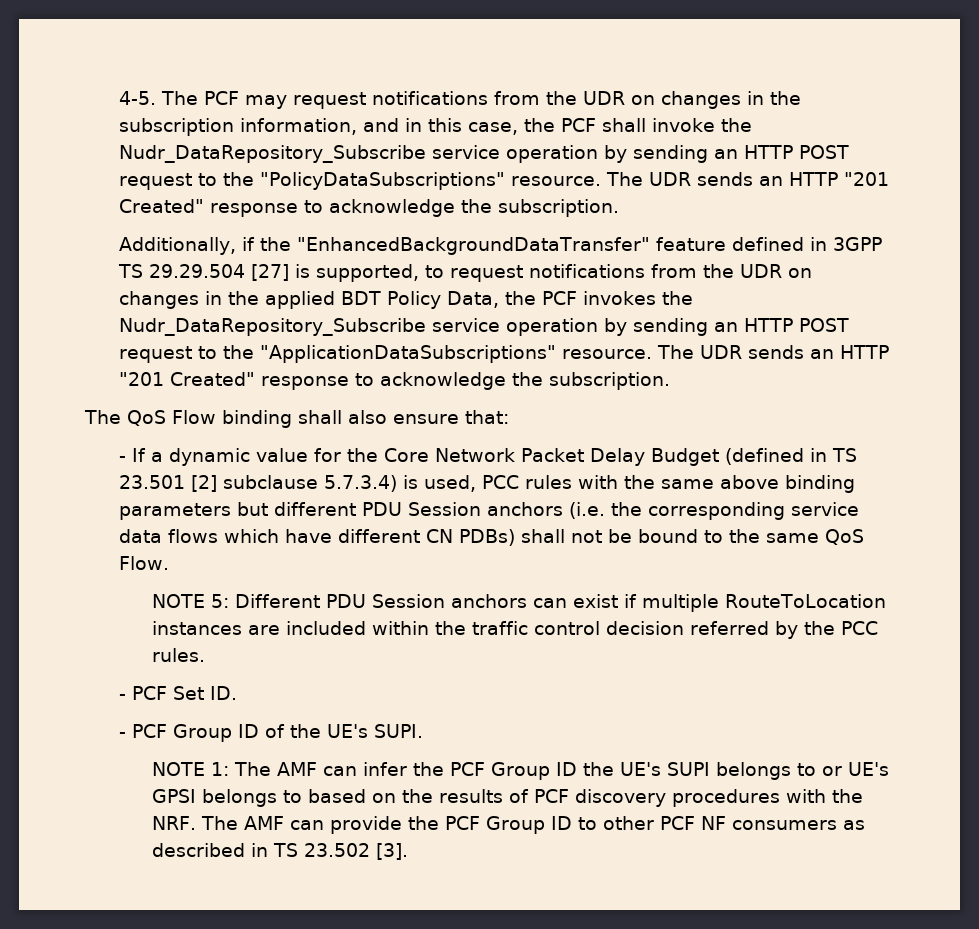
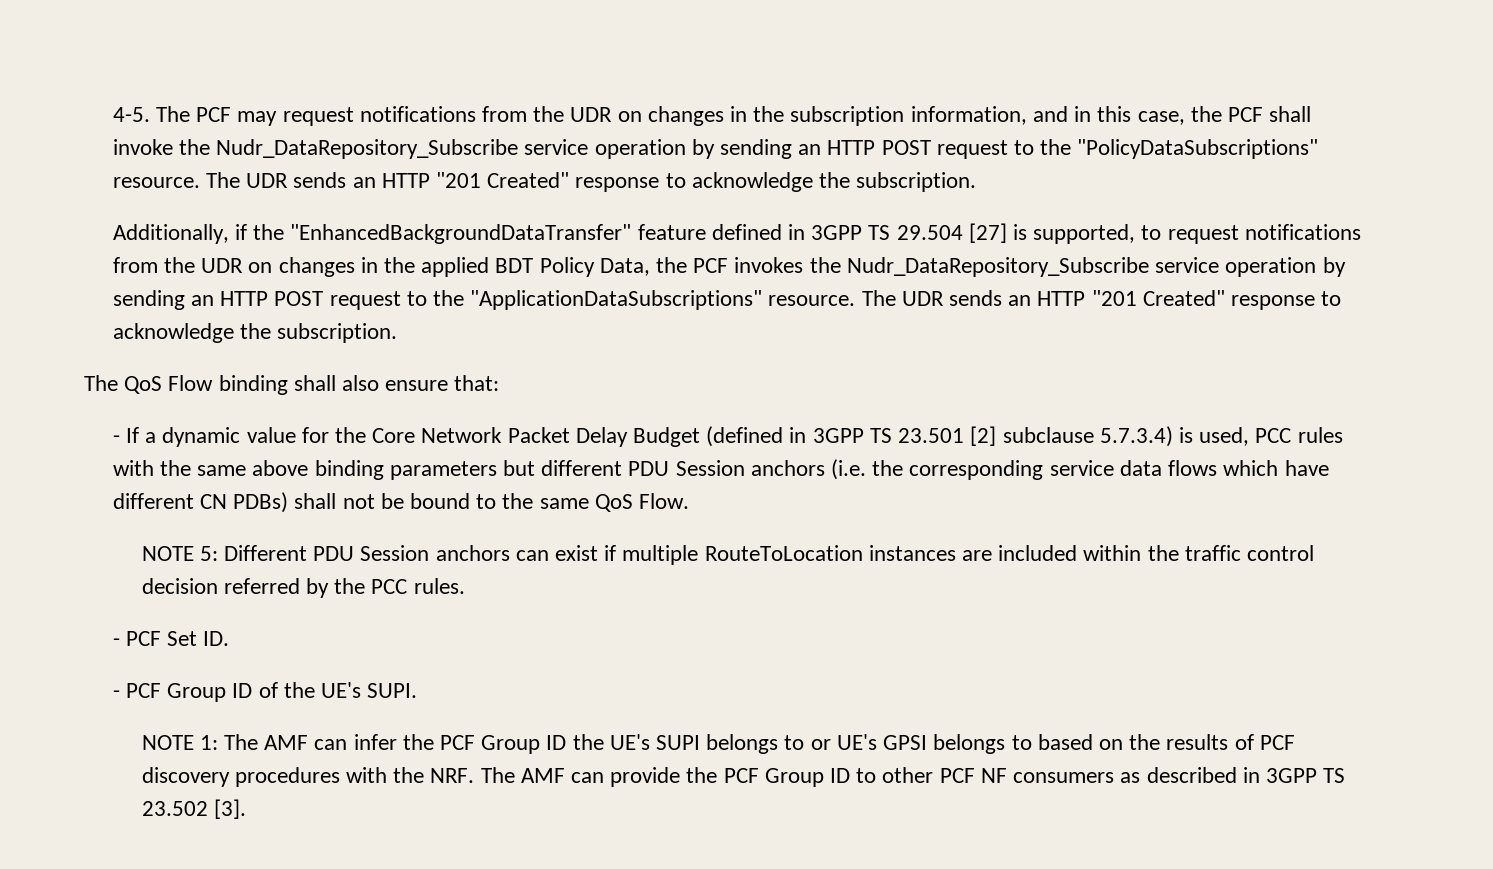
- Additionally, if the "EnhancedBackgroundDataTransfer" feature defined in 3GPP TS 29.29.504 [27] is supported, to request notifications from the UDR on changes in the applied BDT Policy Data, the PCF invokes the Nudr_DataRepository_Subscribe service operation by sending an HTTP POST request to the "ApplicationDataSubscriptions" resource.
+ Additionally, if the "EnhancedBackgroundDataTransfer" feature defined in 3GPP TS 29.504 [27] is supported, to request notifications from the UDR on changes in the applied BDT Policy Data, the PCF invokes the Nudr_DataRepository_Subscribe service operation by sending an HTTP POST request to the "ApplicationDataSubscriptions" resource.
- - If a dynamic value for the Core Network Packet Delay Budget (defined in TS 23.501 [2] subclause 5.7.3.4) is used, PCC rules with the same above binding parameters but different PDU Session anchors (i.e. the corresponding service data flows which have different CN PDBs) shall not be bound to the same QoS Flow.
+ - If a dynamic value for the Core Network Packet Delay Budget (defined in 3GPP TS 23.501 [2] subclause 5.7.3.4) is used, PCC rules with the same above binding parameters but different PDU Session anchors (i.e. the corresponding service data flows which have different CN PDBs) shall not be bound to the same QoS Flow.
- NOTE 1: The AMF can infer the PCF Group ID the UE's SUPI belongs to or UE's GPSI belongs to based on the results of PCF discovery procedures with the NRF. The AMF can provide the PCF Group ID to other PCF NF consumers as described in TS 23.502 [3].
+ NOTE 1: The AMF can infer the PCF Group ID the UE's SUPI belongs to or UE's GPSI belongs to based on the results of PCF discovery procedures with the NRF. The AMF can provide the PCF Group ID to other PCF NF consumers as described in 3GPP TS 23.502 [3].

